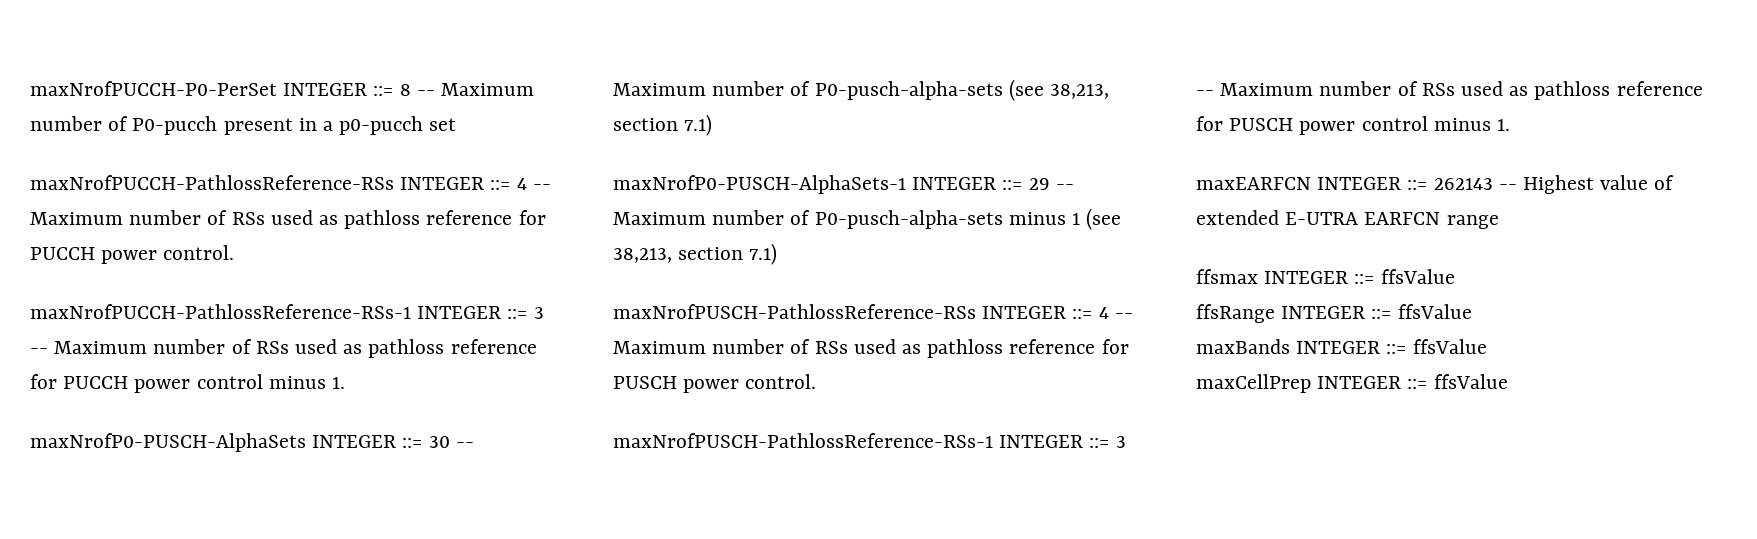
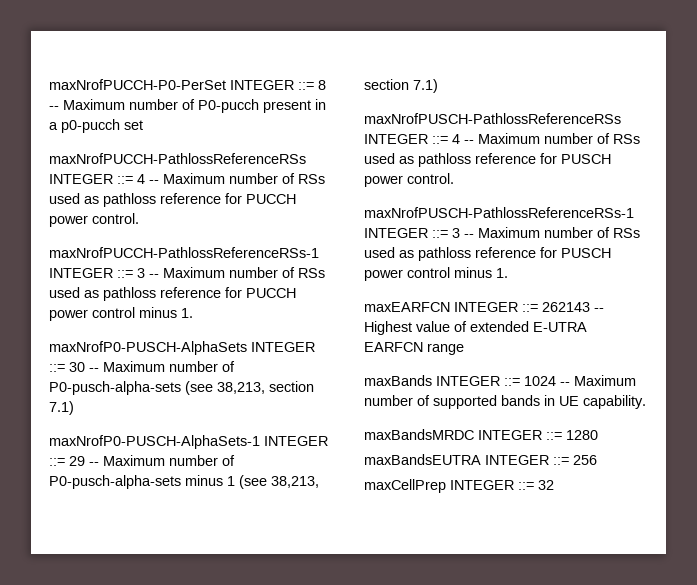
- maxNrofPUCCH-PathlossReference-RSs INTEGER ::= 4 -- Maximum number of RSs used as pathloss reference for PUCCH power control.
+ maxNrofPUCCH-PathlossReferenceRSs INTEGER ::= 4 -- Maximum number of RSs used as pathloss reference for PUCCH power control.
- maxNrofPUCCH-PathlossReference-RSs-1 INTEGER ::= 3 -- Maximum number of RSs used as pathloss reference for PUCCH power control minus 1.
+ maxNrofPUCCH-PathlossReferenceRSs-1 INTEGER ::= 3 -- Maximum number of RSs used as pathloss reference for PUCCH power control minus 1.
- maxNrofPUSCH-PathlossReference-RSs INTEGER ::= 4 -- Maximum number of RSs used as pathloss reference for PUSCH power control.
+ maxNrofPUSCH-PathlossReferenceRSs INTEGER ::= 4 -- Maximum number of RSs used as pathloss reference for PUSCH power control.
- maxNrofPUSCH-PathlossReference-RSs-1 INTEGER ::= 3 -- Maximum number of RSs used as pathloss reference for PUSCH power control minus 1.
+ maxNrofPUSCH-PathlossReferenceRSs-1 INTEGER ::= 3 -- Maximum number of RSs used as pathloss reference for PUSCH power control minus 1.
- ffsmax INTEGER ::= ffsValue
- ffsRange INTEGER ::= ffsValue
- maxBands INTEGER ::= ffsValue
+ maxBands INTEGER ::= 1024 -- Maximum number of supported bands in UE capability.
+ maxBandsMRDC INTEGER ::= 1280
+ maxBandsEUTRA INTEGER ::= 256
- maxCellPrep INTEGER ::= ffsValue
+ maxCellPrep INTEGER ::= 32

